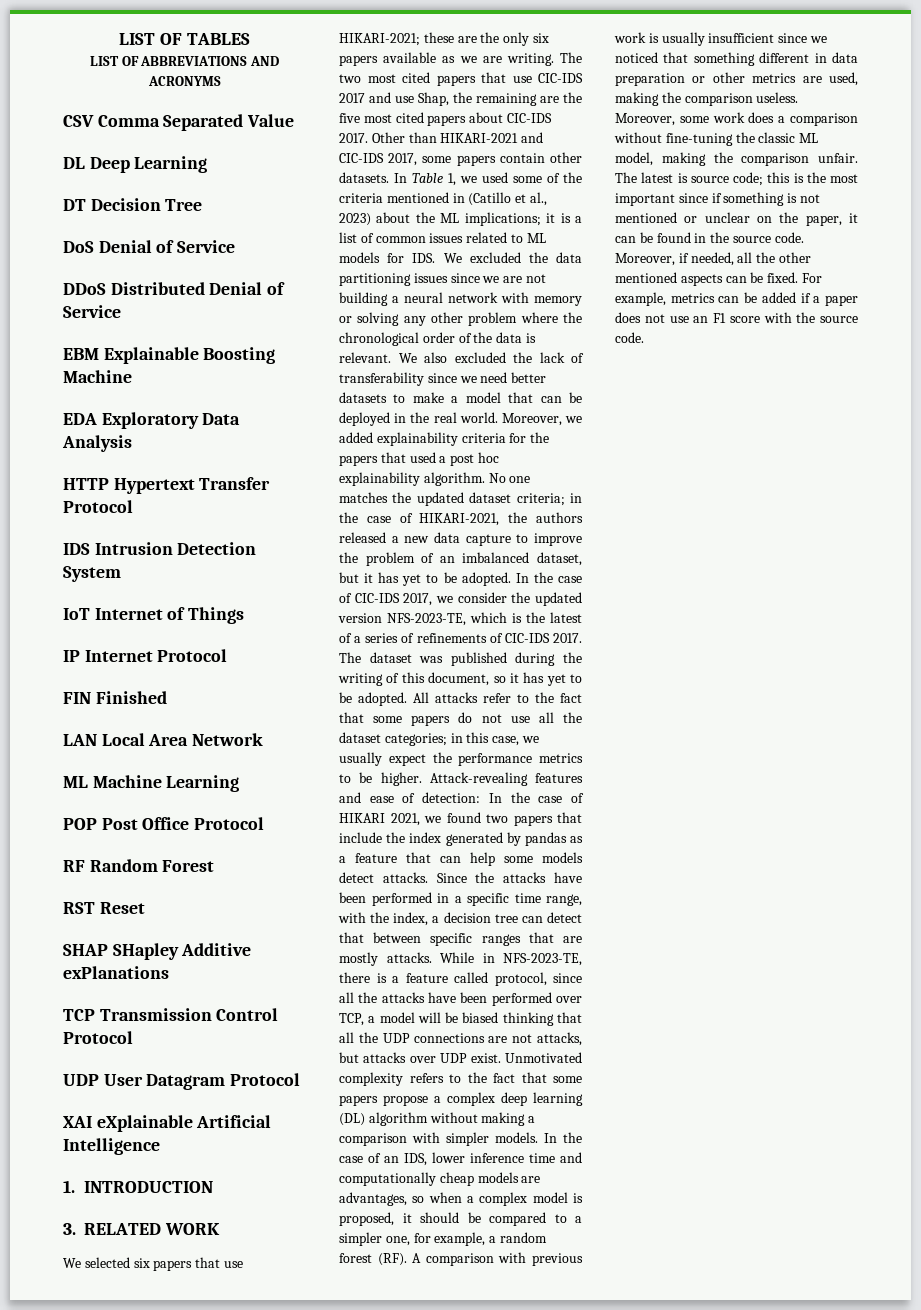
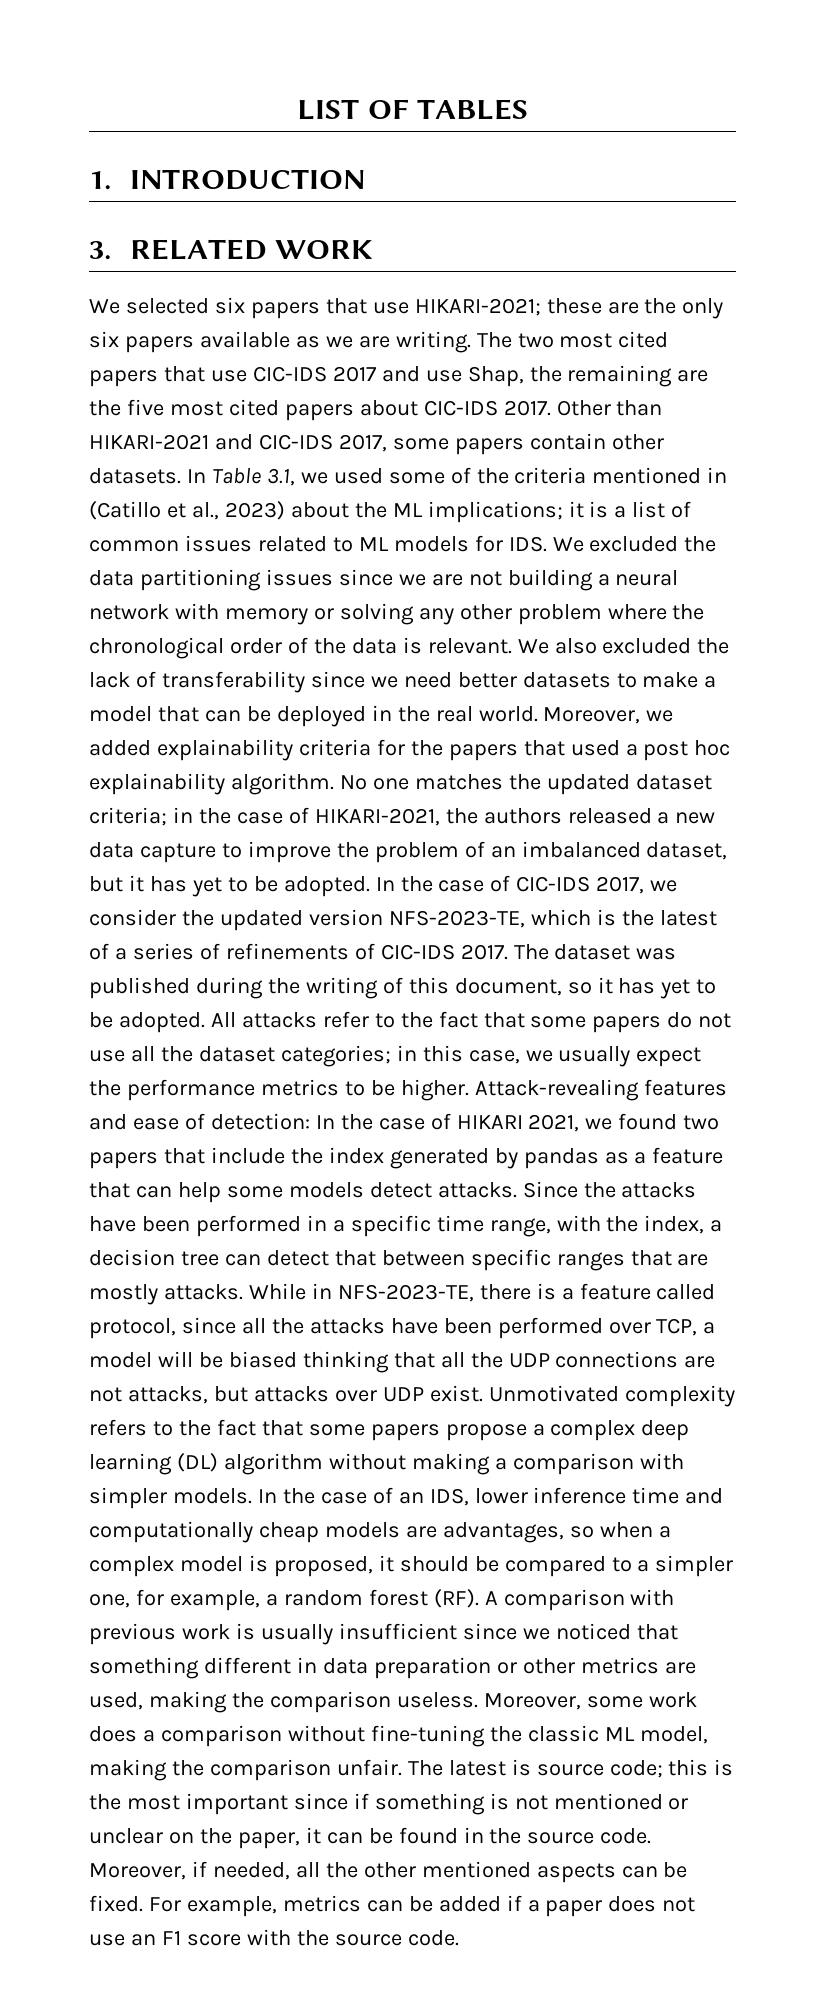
- LIST OF ABBREVIATIONS AND ACRONYMS
- CSV Comma Separated Value
- DL Deep Learning
- DT Decision Tree
- DoS Denial of Service
- DDoS Distributed Denial of Service
- EBM Explainable Boosting Machine
- EDA Exploratory Data Analysis
- HTTP Hypertext Transfer Protocol
- IDS Intrusion Detection System
- IoT Internet of Things
- IP Internet Protocol
- FIN Finished
- LAN Local Area Network
- ML Machine Learning
- POP Post Office Protocol
- RF Random Forest
- RST Reset
- SHAP SHapley Additive exPlanations
- TCP Transmission Control Protocol
- UDP User Datagram Protocol
- XAI eXplainable Artificial Intelligence
- In Table 1, we used some of the criteria mentioned in (Catillo et al., 2023) about the ML implications;
+ In Table 3.1, we used some of the criteria mentioned in (Catillo et al., 2023) about the ML implications;

